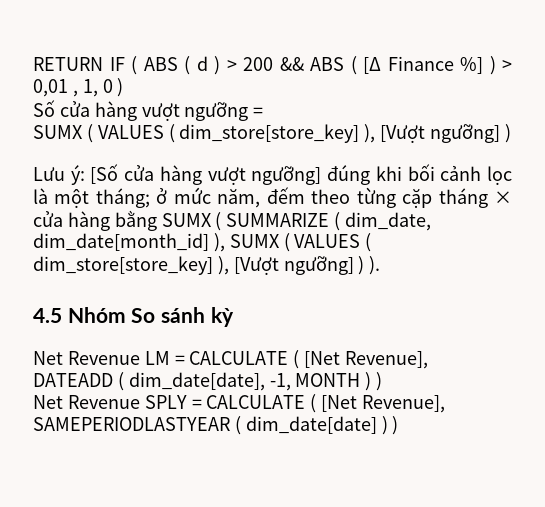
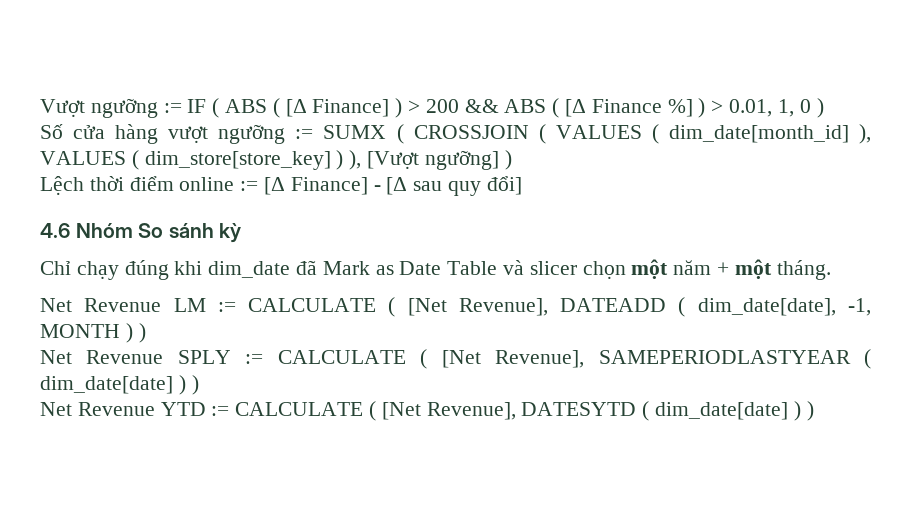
- RETURN IF ( ABS ( d ) > 200 && ABS ( [Δ Finance %] ) > 0,01 , 1, 0 )
+ Vượt ngưỡng := IF ( ABS ( [Δ Finance] ) > 200 && ABS ( [Δ Finance %] ) > 0.01, 1, 0 )
- Số cửa hàng vượt ngưỡng =
- SUMX ( VALUES ( dim_store[store_key] ), [Vượt ngưỡng] )
- Lưu ý: [Số cửa hàng vượt ngưỡng] đúng khi bối cảnh lọc là một tháng; ở mức năm, đếm theo từng cặp tháng × cửa hàng bằng SUMX ( SUMMARIZE ( dim_date, dim_date[month_id] ), SUMX ( VALUES ( dim_store[store_key] ), [Vượt ngưỡng] ) ).
- 4.5 Nhóm So sánh kỳ
+ Số cửa hàng vượt ngưỡng := SUMX ( CROSSJOIN ( VALUES ( dim_date[month_id] ), VALUES ( dim_store[store_key] ) ), [Vượt ngưỡng] )
+ Lệch thời điểm online := [Δ Finance] - [Δ sau quy đổi]
+ 4.6 Nhóm So sánh kỳ
+ Chỉ chạy đúng khi dim_date đã Mark as Date Table và slicer chọn một năm + một tháng.
- Net Revenue LM = CALCULATE ( [Net Revenue], DATEADD ( dim_date[date], -1, MONTH ) )
+ Net Revenue LM := CALCULATE ( [Net Revenue], DATEADD ( dim_date[date], -1, MONTH ) )
- Net Revenue SPLY = CALCULATE ( [Net Revenue], SAMEPERIODLASTYEAR ( dim_date[date] ) )
+ Net Revenue SPLY := CALCULATE ( [Net Revenue], SAMEPERIODLASTYEAR ( dim_date[date] ) )
+ Net Revenue YTD := CALCULATE ( [Net Revenue], DATESYTD ( dim_date[date] ) )

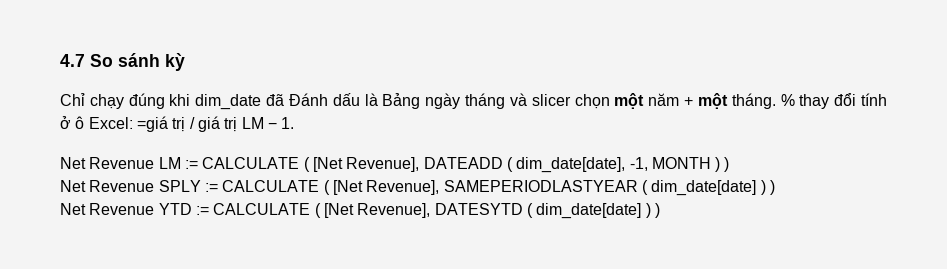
- Vượt ngưỡng := IF ( ABS ( [Δ Finance] ) > 200 && ABS ( [Δ Finance %] ) > 0.01, 1, 0 )
- Số cửa hàng vượt ngưỡng := SUMX ( CROSSJOIN ( VALUES ( dim_date[month_id] ), VALUES ( dim_store[store_key] ) ), [Vượt ngưỡng] )
- Lệch thời điểm online := [Δ Finance] - [Δ sau quy đổi]
- 4.6 Nhóm So sánh kỳ
+ 4.7 So sánh kỳ
- Chỉ chạy đúng khi dim_date đã Mark as Date Table và slicer chọn một năm + một tháng.
+ Chỉ chạy đúng khi dim_date đã Đánh dấu là Bảng ngày tháng và slicer chọn một năm + một tháng. % thay đổi tính ở ô Excel: =giá trị / giá trị LM − 1.

